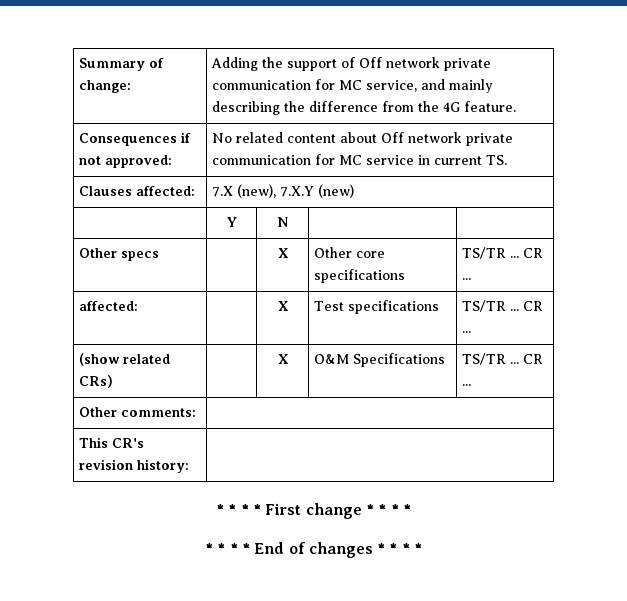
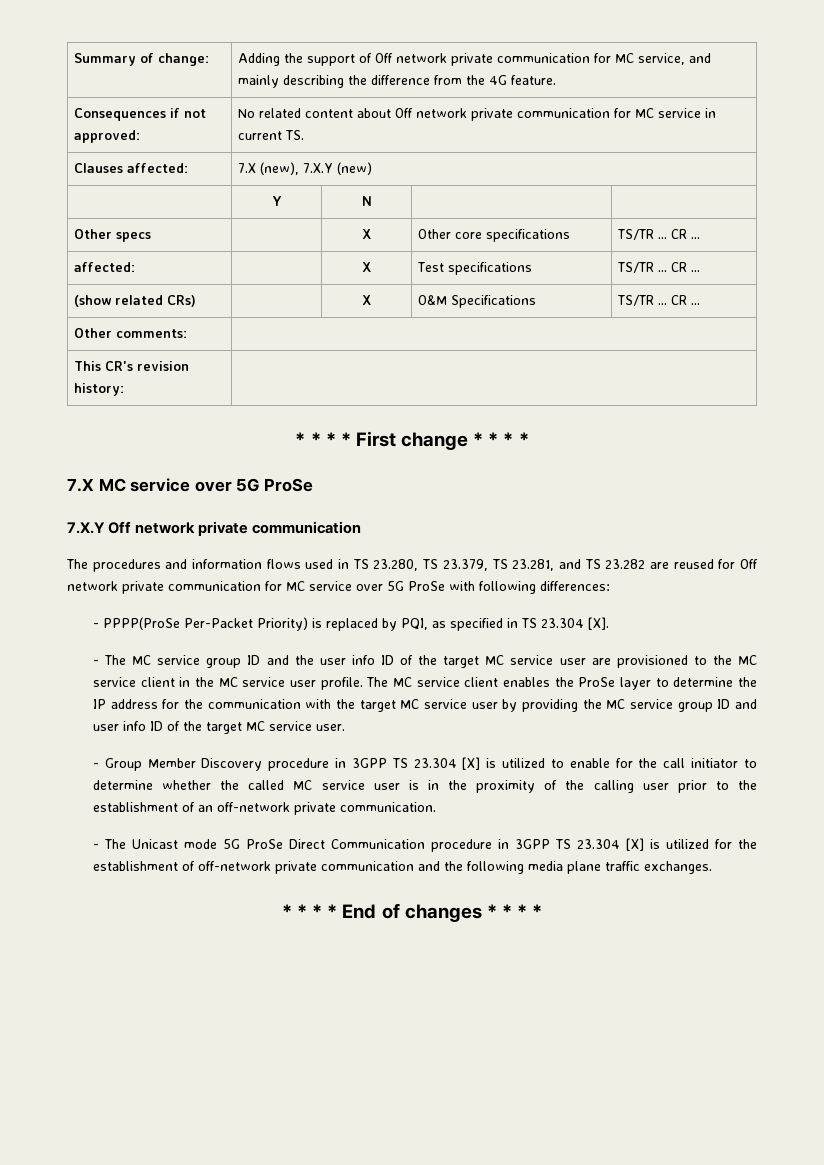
+ 7.X MC service over 5G ProSe
+ 7.X.Y Off network private communication
+ The procedures and information flows used in TS 23.280, TS 23.379, TS 23.281, and TS 23.282 are reused for Off network private communication for MC service over 5G ProSe with following differences:
+ - PPPP(ProSe Per-Packet Priority) is replaced by PQI, as specified in TS 23.304 [X].
+ - The MC service group ID and the user info ID of the target MC service user are provisioned to the MC service client in the MC service user profile. The MC service client enables the ProSe layer to determine the IP address for the communication with the target MC service user by providing the MC service group ID and user info ID of the target MC service user.
+ - Group Member Discovery procedure in 3GPP TS 23.304 [X] is utilized to enable for the call initiator to determine whether the called MC service user is in the proximity of the calling user prior to the establishment of an off-network private communication.
+ - The Unicast mode 5G ProSe Direct Communication procedure in 3GPP TS 23.304 [X] is utilized for the establishment of off-network private communication and the following media plane traffic exchanges.

